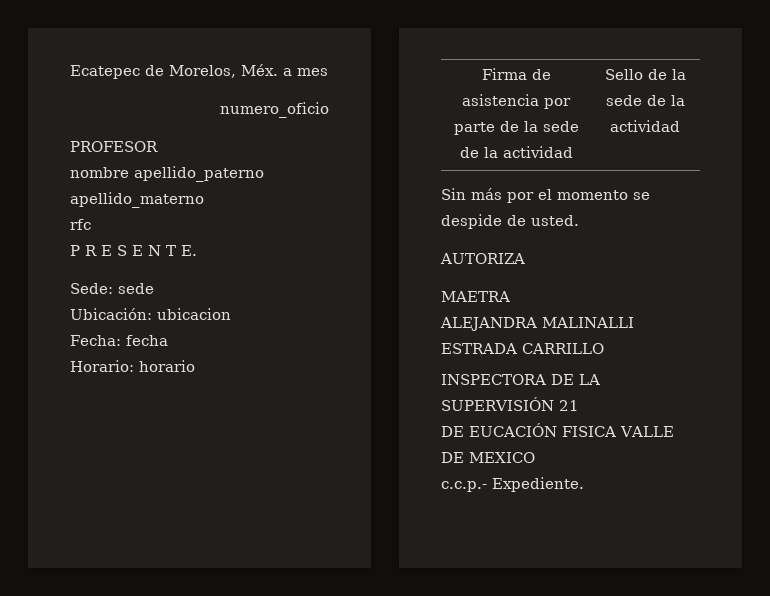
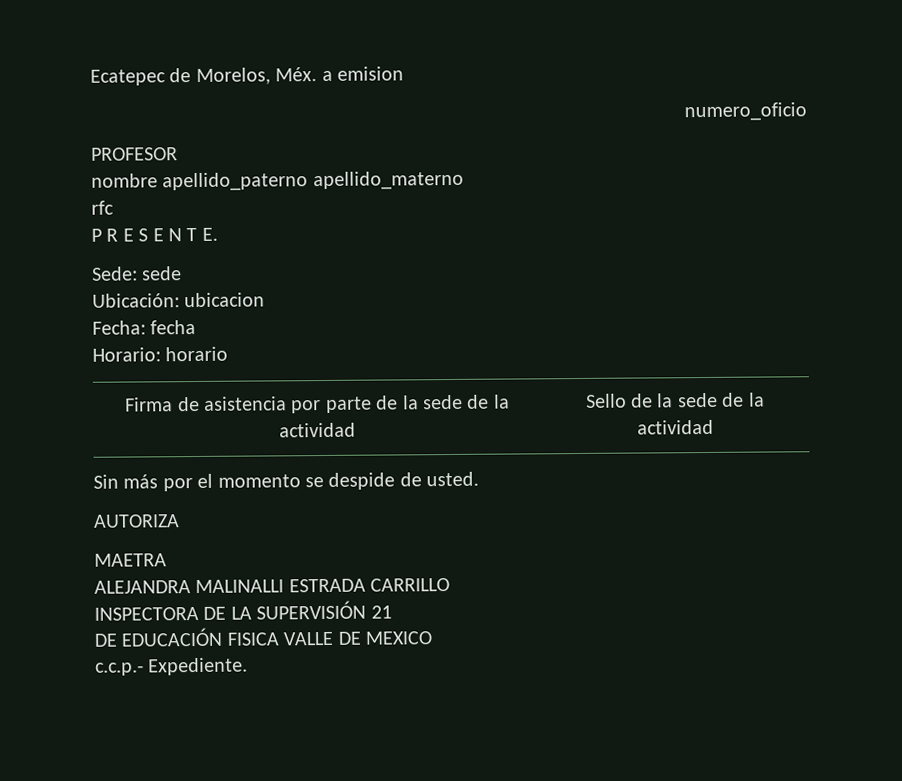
- Ecatepec de Morelos, Méx. a mes
+ Ecatepec de Morelos, Méx. a emision
- DE EUCACIÓN FISICA VALLE DE MEXICO
+ DE EDUCACIÓN FISICA VALLE DE MEXICO

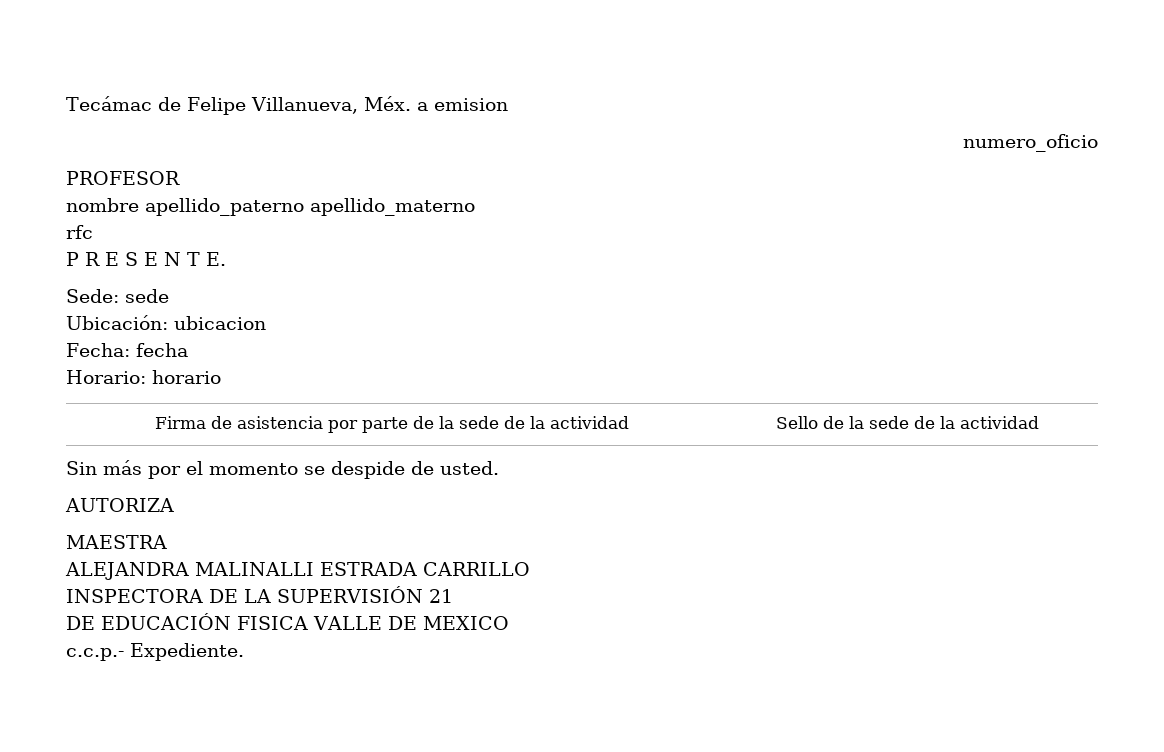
- Ecatepec de Morelos, Méx. a emision
+ Tecámac de Felipe Villanueva, Méx. a emision
- MAETRA
+ MAESTRA

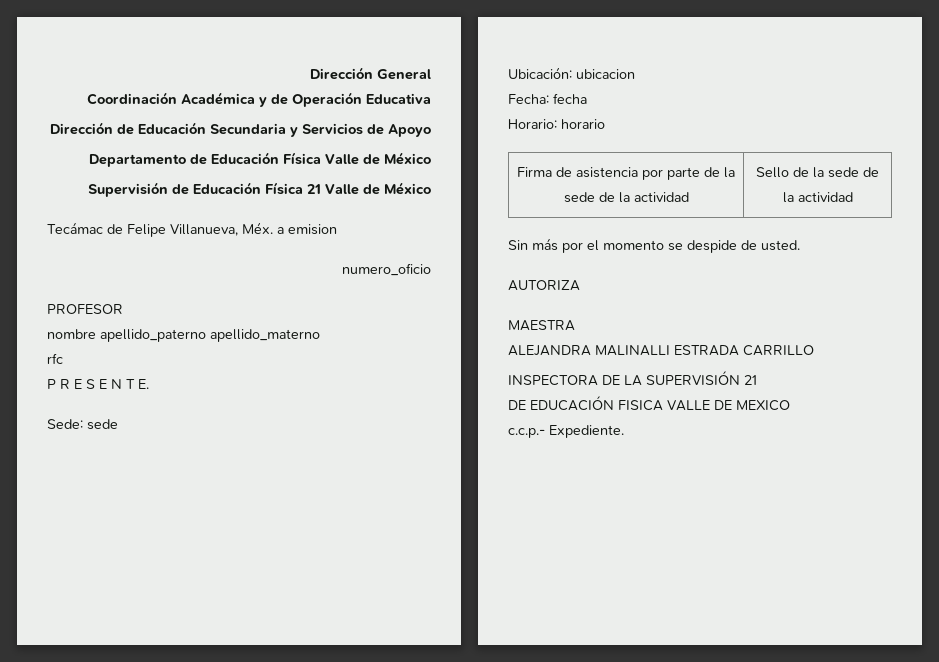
+ Dirección General
+ Coordinación Académica y de Operación Educativa
+ Dirección de Educación Secundaria y Servicios de Apoyo
+ Departamento de Educación Física Valle de México
+ Supervisión de Educación Física 21 Valle de México

